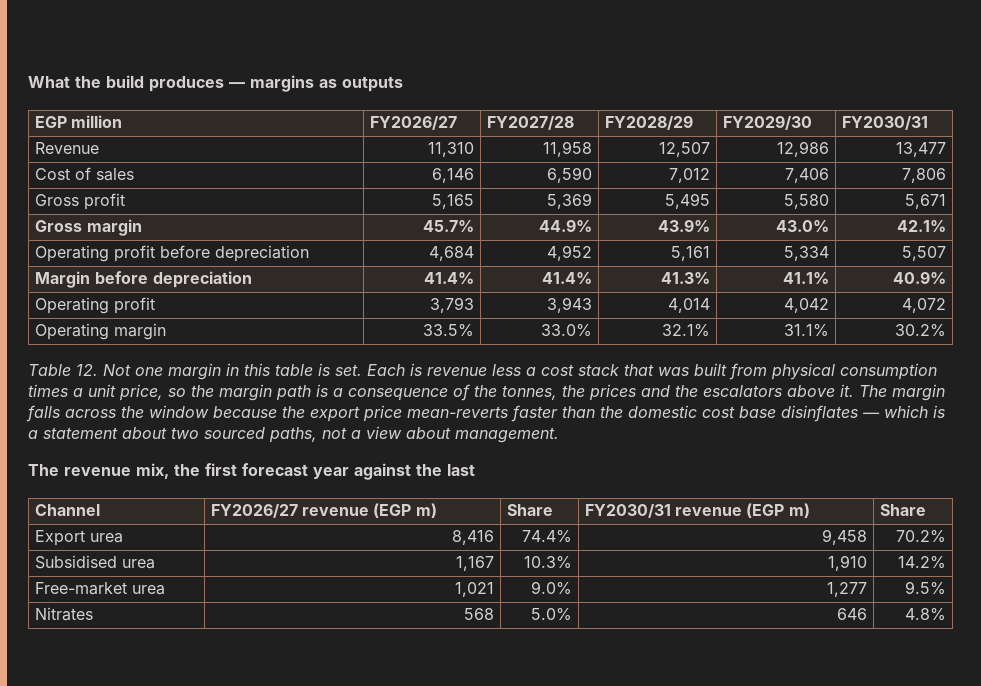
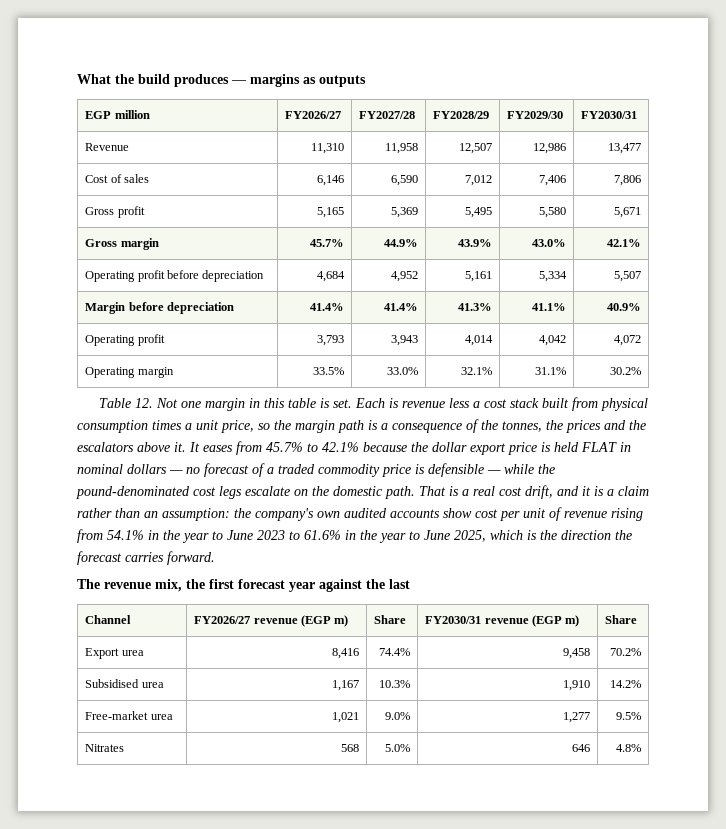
- Each is revenue less a cost stack that was built from physical consumption times a unit price, so the margin path is a consequence of the tonnes, the prices and the escalators above it.
+ Each is revenue less a cost stack built from physical consumption times a unit price, so the margin path is a consequence of the tonnes, the prices and the escalators above it.
- The margin falls across the window because the export price mean-reverts faster than the domestic cost base disinflates — which is a statement about two sourced paths, not a view about management.
+ It eases from 45.7% to 42.1% because the dollar export price is held FLAT in nominal dollars — no forecast of a traded commodity price is defensible — while the pound-denominated cost legs escalate on the domestic path. That is a real cost drift, and it is a claim rather than an assumption: the company's own audited accounts show cost per unit of revenue rising from 54.1% in the year to June 2023 to 61.6% in the year to June 2025, which is the direction the forecast carries forward.

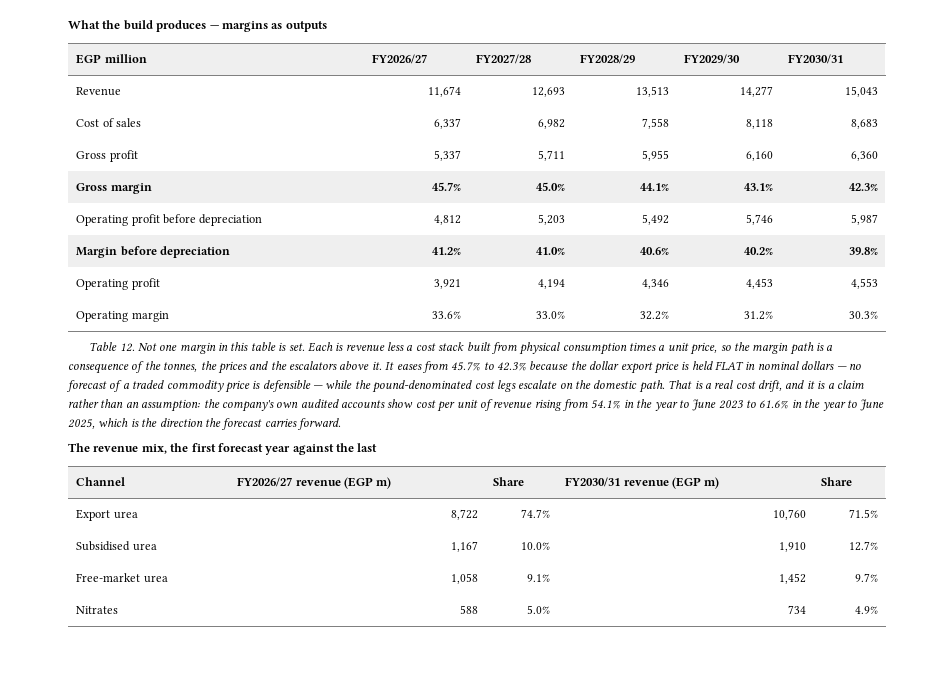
- Revenue | 11,310 | 11,958 | 12,507 | 12,986 | 13,477
- Cost of sales | 6,146 | 6,590 | 7,012 | 7,406 | 7,806
- Gross profit | 5,165 | 5,369 | 5,495 | 5,580 | 5,671
+ Revenue | 11,674 | 12,693 | 13,513 | 14,277 | 15,043
+ Cost of sales | 6,337 | 6,982 | 7,558 | 8,118 | 8,683
+ Gross profit | 5,337 | 5,711 | 5,955 | 6,160 | 6,360
- Gross margin | 45.7% | 44.9% | 43.9% | 43.0% | 42.1%
+ Gross margin | 45.7% | 45.0% | 44.1% | 43.1% | 42.3%
- Operating profit before depreciation | 4,684 | 4,952 | 5,161 | 5,334 | 5,507
- Margin before depreciation | 41.4% | 41.4% | 41.3% | 41.1% | 40.9%
- Operating profit | 3,793 | 3,943 | 4,014 | 4,042 | 4,072
+ Operating profit before depreciation | 4,812 | 5,203 | 5,492 | 5,746 | 5,987
+ Margin before depreciation | 41.2% | 41.0% | 40.6% | 40.2% | 39.8%
+ Operating profit | 3,921 | 4,194 | 4,346 | 4,453 | 4,553
- Operating margin | 33.5% | 33.0% | 32.1% | 31.1% | 30.2%
+ Operating margin | 33.6% | 33.0% | 32.2% | 31.2% | 30.3%
- It eases from 45.7% to 42.1% because the dollar export price is held FLAT in nominal dollars — no forecast of a traded commodity price is defensible — while the pound-denominated cost legs escalate on the domestic path.
+ It eases from 45.7% to 42.3% because the dollar export price is held FLAT in nominal dollars — no forecast of a traded commodity price is defensible — while the pound-denominated cost legs escalate on the domestic path.
- Export urea | 8,416 | 74.4% | 9,458 | 70.2%
+ Export urea | 8,722 | 74.7% | 10,760 | 71.5%
- Subsidised urea | 1,167 | 10.3% | 1,910 | 14.2%
+ Subsidised urea | 1,167 | 10.0% | 1,910 | 12.7%
- Free-market urea | 1,021 | 9.0% | 1,277 | 9.5%
+ Free-market urea | 1,058 | 9.1% | 1,452 | 9.7%
- Nitrates | 568 | 5.0% | 646 | 4.8%
+ Nitrates | 588 | 5.0% | 734 | 4.9%

